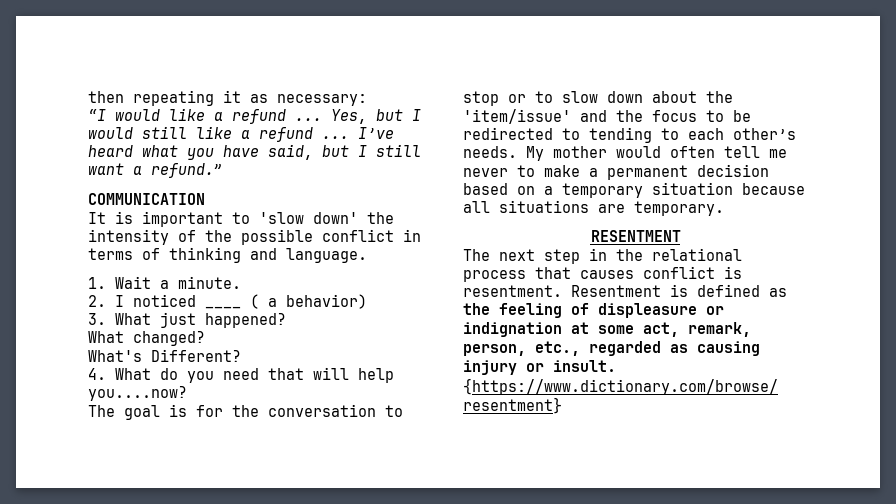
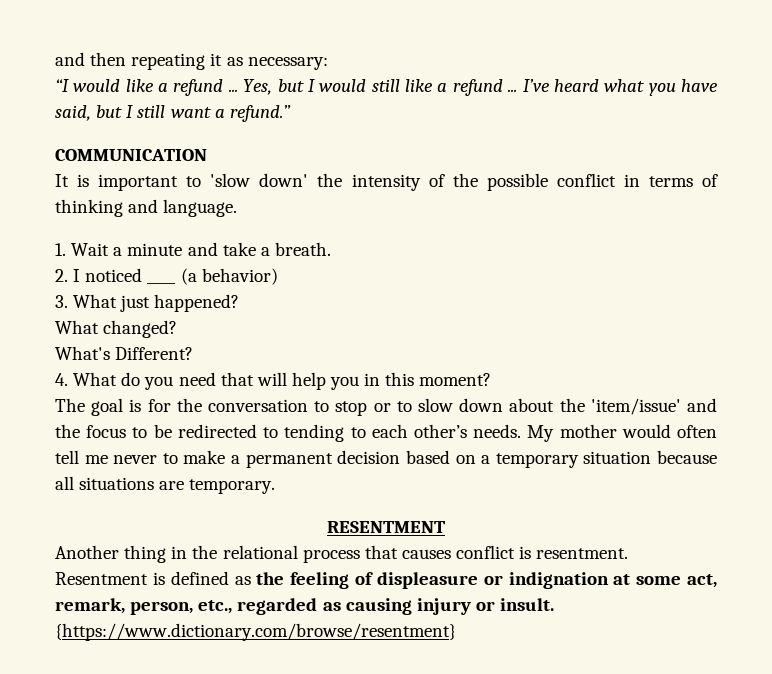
- then repeating it as necessary:
+ and then repeating it as necessary:
- 1. Wait a minute.
+ 1. Wait a minute and take a breath.
- 2. I noticed ____ ( a behavior)
+ 2. I noticed ____ (a behavior)
- 4. What do you need that will help you....now?
+ 4. What do you need that will help you in this moment?
- The next step in the relational process that causes conflict is resentment.
+ Another thing in the relational process that causes conflict is resentment.

